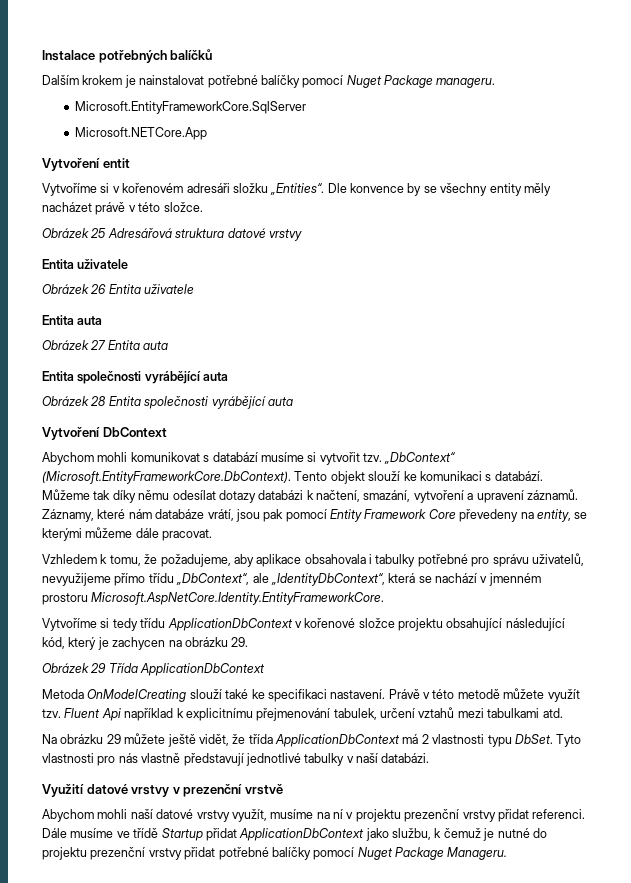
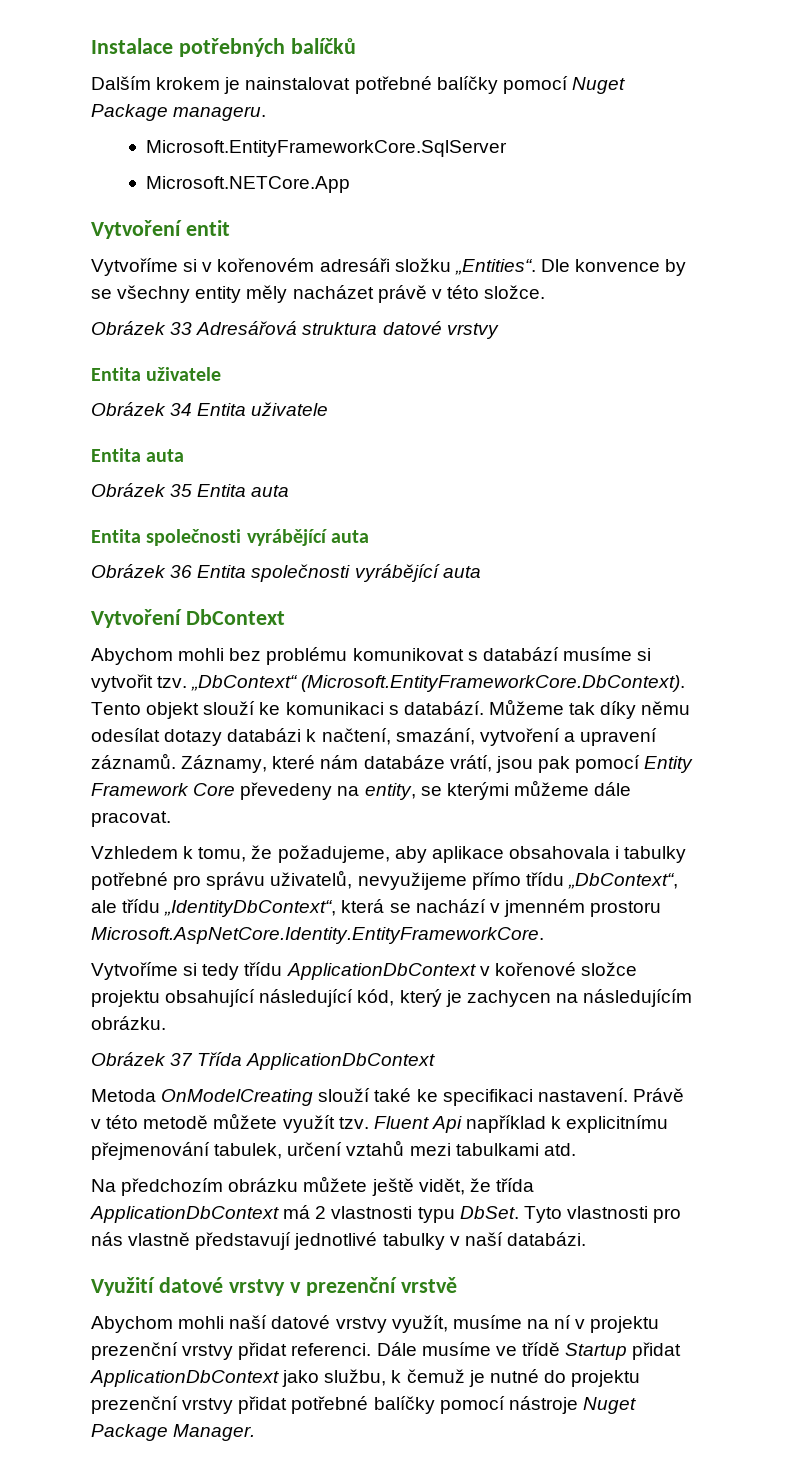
- Obrázek 25 Adresářová struktura datové vrstvy
+ Obrázek 33 Adresářová struktura datové vrstvy
- Obrázek 26 Entita uživatele
+ Obrázek 34 Entita uživatele
- Obrázek 27 Entita auta
+ Obrázek 35 Entita auta
- Obrázek 28 Entita společnosti vyrábějící auta
+ Obrázek 36 Entita společnosti vyrábějící auta
- Abychom mohli komunikovat s databází musíme si vytvořit tzv.
+ Abychom mohli bez problému komunikovat s databází musíme si vytvořit tzv.
- Vzhledem k tomu, že požadujeme, aby aplikace obsahovala i tabulky potřebné pro správu uživatelů, nevyužijeme přímo třídu „DbContext“, ale „IdentityDbContext“, která se nachází v jmenném prostoru Microsoft.AspNetCore.Identity.EntityFrameworkCore.
+ Vzhledem k tomu, že požadujeme, aby aplikace obsahovala i tabulky potřebné pro správu uživatelů, nevyužijeme přímo třídu „DbContext“, ale třídu „IdentityDbContext“, která se nachází v jmenném prostoru Microsoft.AspNetCore.Identity.EntityFrameworkCore.
- Vytvoříme si tedy třídu ApplicationDbContext v kořenové složce projektu obsahující následující kód, který je zachycen na obrázku 29.
- Obrázek 29 Třída ApplicationDbContext
+ Vytvoříme si tedy třídu ApplicationDbContext v kořenové složce projektu obsahující následující kód, který je zachycen na následujícím obrázku.
+ Obrázek 37 Třída ApplicationDbContext
- Na obrázku 29 můžete ještě vidět, že třída ApplicationDbContext má 2 vlastnosti typu DbSet.
+ Na předchozím obrázku můžete ještě vidět, že třída ApplicationDbContext má 2 vlastnosti typu DbSet.
- Dále musíme ve třídě Startup přidat ApplicationDbContext jako službu, k čemuž je nutné do projektu prezenční vrstvy přidat potřebné balíčky pomocí Nuget Package Manageru.
+ Dále musíme ve třídě Startup přidat ApplicationDbContext jako službu, k čemuž je nutné do projektu prezenční vrstvy přidat potřebné balíčky pomocí nástroje Nuget Package Manager.

